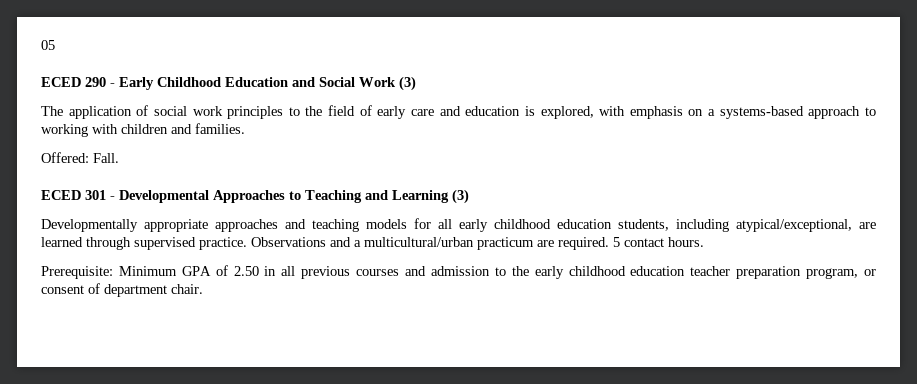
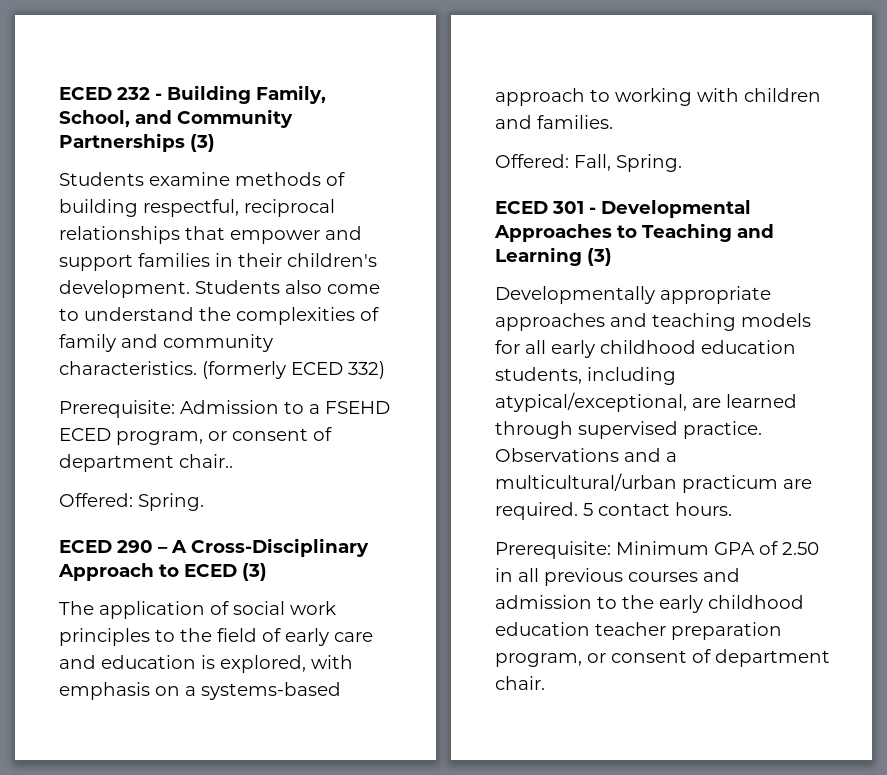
- 05
- ECED 290 - Early Childhood Education and Social Work (3)
+ ECED 232 - Building Family, School, and Community Partnerships (3)
+ Students examine methods of building respectful, reciprocal relationships that empower and support families in their children's development. Students also come to understand the complexities of family and community characteristics. (formerly ECED 332)
+ Prerequisite: Admission to a FSEHD ECED program, or consent of department chair..
+ Offered: Spring.
+ ECED 290 – A Cross-Disciplinary Approach to ECED (3)
- Offered: Fall.
+ Offered: Fall, Spring.

